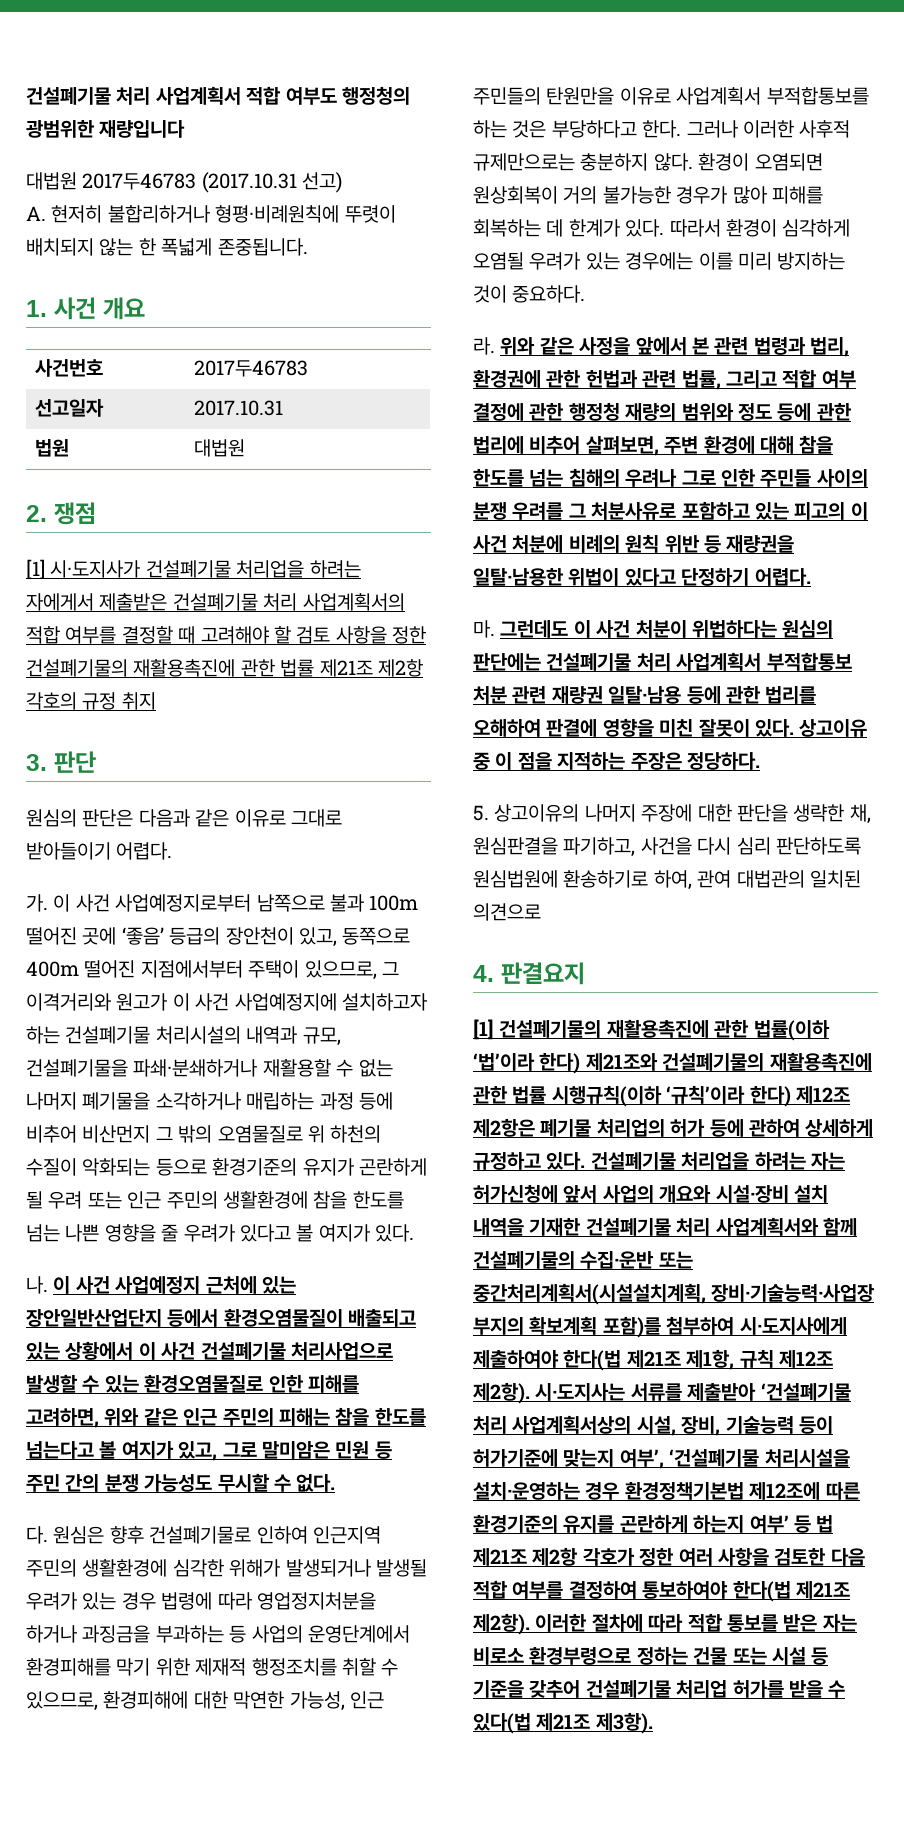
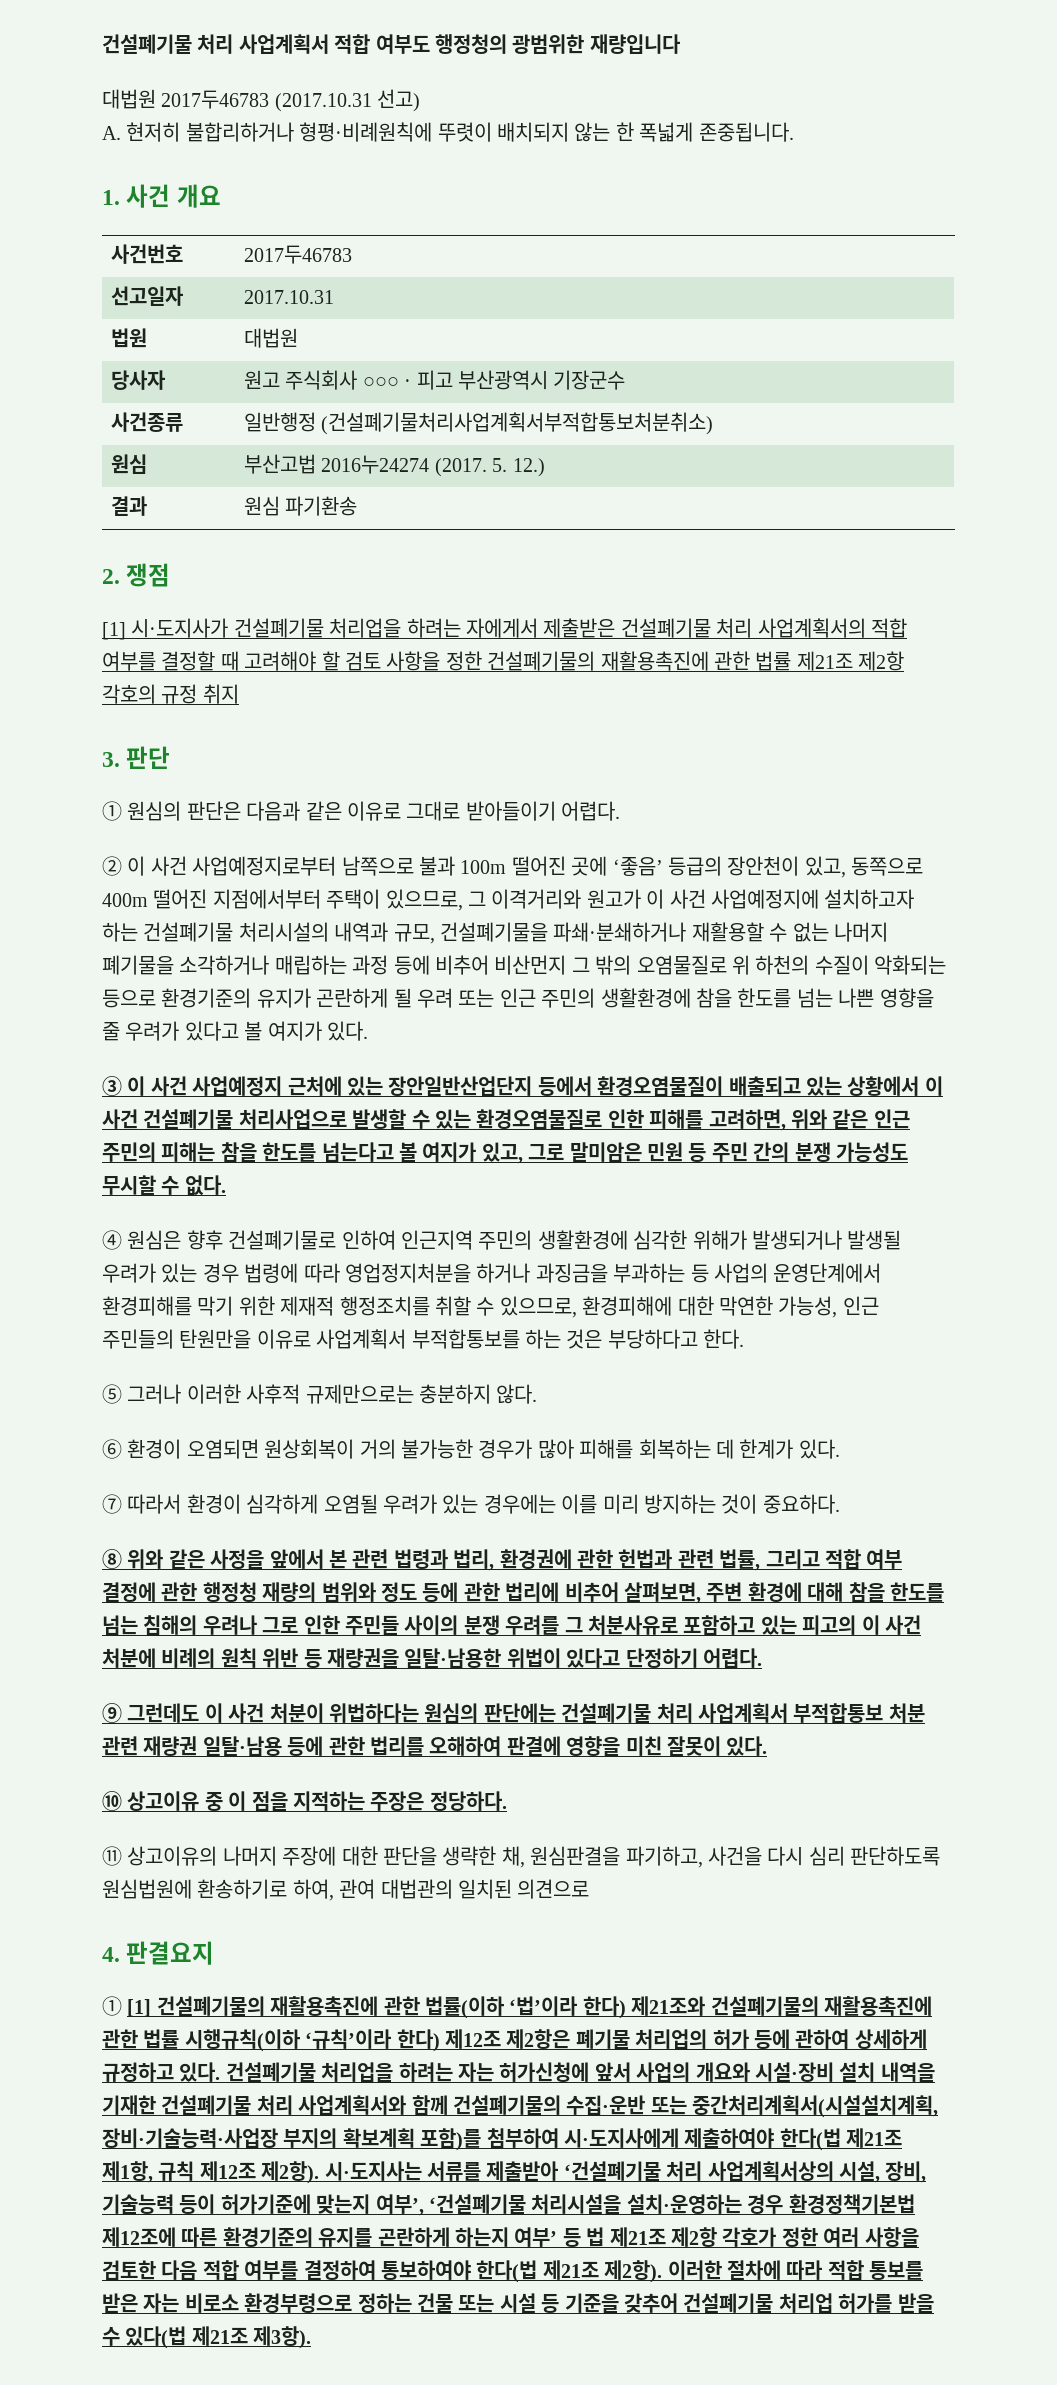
+ 당사자 | 원고 주식회사 ○○○ · 피고 부산광역시 기장군수
+ 사건종류 | 일반행정 (건설폐기물처리사업계획서부적합통보처분취소)
+ 원심 | 부산고법 2016누24274 (2017. 5. 12.)
+ 결과 | 원심 파기환송
- 원심의 판단은 다음과 같은 이유로 그대로 받아들이기 어렵다.
+ ① 원심의 판단은 다음과 같은 이유로 그대로 받아들이기 어렵다.
- 가. 이 사건 사업예정지로부터 남쪽으로 불과 100m 떨어진 곳에 ‘좋음’ 등급의 장안천이 있고, 동쪽으로 400m 떨어진 지점에서부터 주택이 있으므로, 그 이격거리와 원고가 이 사건 사업예정지에 설치하고자 하는 건설폐기물 처리시설의 내역과 규모, 건설폐기물을 파쇄·분쇄하거나 재활용할 수 없는 나머지 폐기물을 소각하거나 매립하는 과정 등에 비추어 비산먼지 그 밖의 오염물질로 위 하천의 수질이 악화되는 등으로 환경기준의 유지가 곤란하게 될 우려 또는 인근 주민의 생활환경에 참을 한도를 넘는 나쁜 영향을 줄 우려가 있다고 볼 여지가 있다.
+ ② 이 사건 사업예정지로부터 남쪽으로 불과 100m 떨어진 곳에 ‘좋음’ 등급의 장안천이 있고, 동쪽으로 400m 떨어진 지점에서부터 주택이 있으므로, 그 이격거리와 원고가 이 사건 사업예정지에 설치하고자 하는 건설폐기물 처리시설의 내역과 규모, 건설폐기물을 파쇄·분쇄하거나 재활용할 수 없는 나머지 폐기물을 소각하거나 매립하는 과정 등에 비추어 비산먼지 그 밖의 오염물질로 위 하천의 수질이 악화되는 등으로 환경기준의 유지가 곤란하게 될 우려 또는 인근 주민의 생활환경에 참을 한도를 넘는 나쁜 영향을 줄 우려가 있다고 볼 여지가 있다.
- 나. 이 사건 사업예정지 근처에 있는 장안일반산업단지 등에서 환경오염물질이 배출되고 있는 상황에서 이 사건 건설폐기물 처리사업으로 발생할 수 있는 환경오염물질로 인한 피해를 고려하면, 위와 같은 인근 주민의 피해는 참을 한도를 넘는다고 볼 여지가 있고, 그로 말미암은 민원 등 주민 간의 분쟁 가능성도 무시할 수 없다.
+ ③ 이 사건 사업예정지 근처에 있는 장안일반산업단지 등에서 환경오염물질이 배출되고 있는 상황에서 이 사건 건설폐기물 처리사업으로 발생할 수 있는 환경오염물질로 인한 피해를 고려하면, 위와 같은 인근 주민의 피해는 참을 한도를 넘는다고 볼 여지가 있고, 그로 말미암은 민원 등 주민 간의 분쟁 가능성도 무시할 수 없다.
- 다. 원심은 향후 건설폐기물로 인하여 인근지역 주민의 생활환경에 심각한 위해가 발생되거나 발생될 우려가 있는 경우 법령에 따라 영업정지처분을 하거나 과징금을 부과하는 등 사업의 운영단계에서 환경피해를 막기 위한 제재적 행정조치를 취할 수 있으므로, 환경피해에 대한 막연한 가능성, 인근 주민들의 탄원만을 이유로 사업계획서 부적합통보를 하는 것은 부당하다고 한다. 그러나 이러한 사후적 규제만으로는 충분하지 않다. 환경이 오염되면 원상회복이 거의 불가능한 경우가 많아 피해를 회복하는 데 한계가 있다. 따라서 환경이 심각하게 오염될 우려가 있는 경우에는 이를 미리 방지하는 것이 중요하다.
+ ④ 원심은 향후 건설폐기물로 인하여 인근지역 주민의 생활환경에 심각한 위해가 발생되거나 발생될 우려가 있는 경우 법령에 따라 영업정지처분을 하거나 과징금을 부과하는 등 사업의 운영단계에서 환경피해를 막기 위한 제재적 행정조치를 취할 수 있으므로, 환경피해에 대한 막연한 가능성, 인근 주민들의 탄원만을 이유로 사업계획서 부적합통보를 하는 것은 부당하다고 한다.
+ ⑤ 그러나 이러한 사후적 규제만으로는 충분하지 않다.
+ ⑥ 환경이 오염되면 원상회복이 거의 불가능한 경우가 많아 피해를 회복하는 데 한계가 있다.
+ ⑦ 따라서 환경이 심각하게 오염될 우려가 있는 경우에는 이를 미리 방지하는 것이 중요하다.
- 라. 위와 같은 사정을 앞에서 본 관련 법령과 법리, 환경권에 관한 헌법과 관련 법률, 그리고 적합 여부 결정에 관한 행정청 재량의 범위와 정도 등에 관한 법리에 비추어 살펴보면, 주변 환경에 대해 참을 한도를 넘는 침해의 우려나 그로 인한 주민들 사이의 분쟁 우려를 그 처분사유로 포함하고 있는 피고의 이 사건 처분에 비례의 원칙 위반 등 재량권을 일탈·남용한 위법이 있다고 단정하기 어렵다.
+ ⑧ 위와 같은 사정을 앞에서 본 관련 법령과 법리, 환경권에 관한 헌법과 관련 법률, 그리고 적합 여부 결정에 관한 행정청 재량의 범위와 정도 등에 관한 법리에 비추어 살펴보면, 주변 환경에 대해 참을 한도를 넘는 침해의 우려나 그로 인한 주민들 사이의 분쟁 우려를 그 처분사유로 포함하고 있는 피고의 이 사건 처분에 비례의 원칙 위반 등 재량권을 일탈·남용한 위법이 있다고 단정하기 어렵다.
- 마. 그런데도 이 사건 처분이 위법하다는 원심의 판단에는 건설폐기물 처리 사업계획서 부적합통보 처분 관련 재량권 일탈·남용 등에 관한 법리를 오해하여 판결에 영향을 미친 잘못이 있다. 상고이유 중 이 점을 지적하는 주장은 정당하다.
+ ⑨ 그런데도 이 사건 처분이 위법하다는 원심의 판단에는 건설폐기물 처리 사업계획서 부적합통보 처분 관련 재량권 일탈·남용 등에 관한 법리를 오해하여 판결에 영향을 미친 잘못이 있다.
+ ⑩ 상고이유 중 이 점을 지적하는 주장은 정당하다.
- 5. 상고이유의 나머지 주장에 대한 판단을 생략한 채, 원심판결을 파기하고, 사건을 다시 심리 판단하도록 원심법원에 환송하기로 하여, 관여 대법관의 일치된 의견으로
+ ⑪ 상고이유의 나머지 주장에 대한 판단을 생략한 채, 원심판결을 파기하고, 사건을 다시 심리 판단하도록 원심법원에 환송하기로 하여, 관여 대법관의 일치된 의견으로
- [1] 건설폐기물의 재활용촉진에 관한 법률(이하 ‘법’이라 한다) 제21조와 건설폐기물의 재활용촉진에 관한 법률 시행규칙(이하 ‘규칙’이라 한다) 제12조 제2항은 폐기물 처리업의 허가 등에 관하여 상세하게 규정하고 있다.
+ ① [1] 건설폐기물의 재활용촉진에 관한 법률(이하 ‘법’이라 한다) 제21조와 건설폐기물의 재활용촉진에 관한 법률 시행규칙(이하 ‘규칙’이라 한다) 제12조 제2항은 폐기물 처리업의 허가 등에 관하여 상세하게 규정하고 있다.

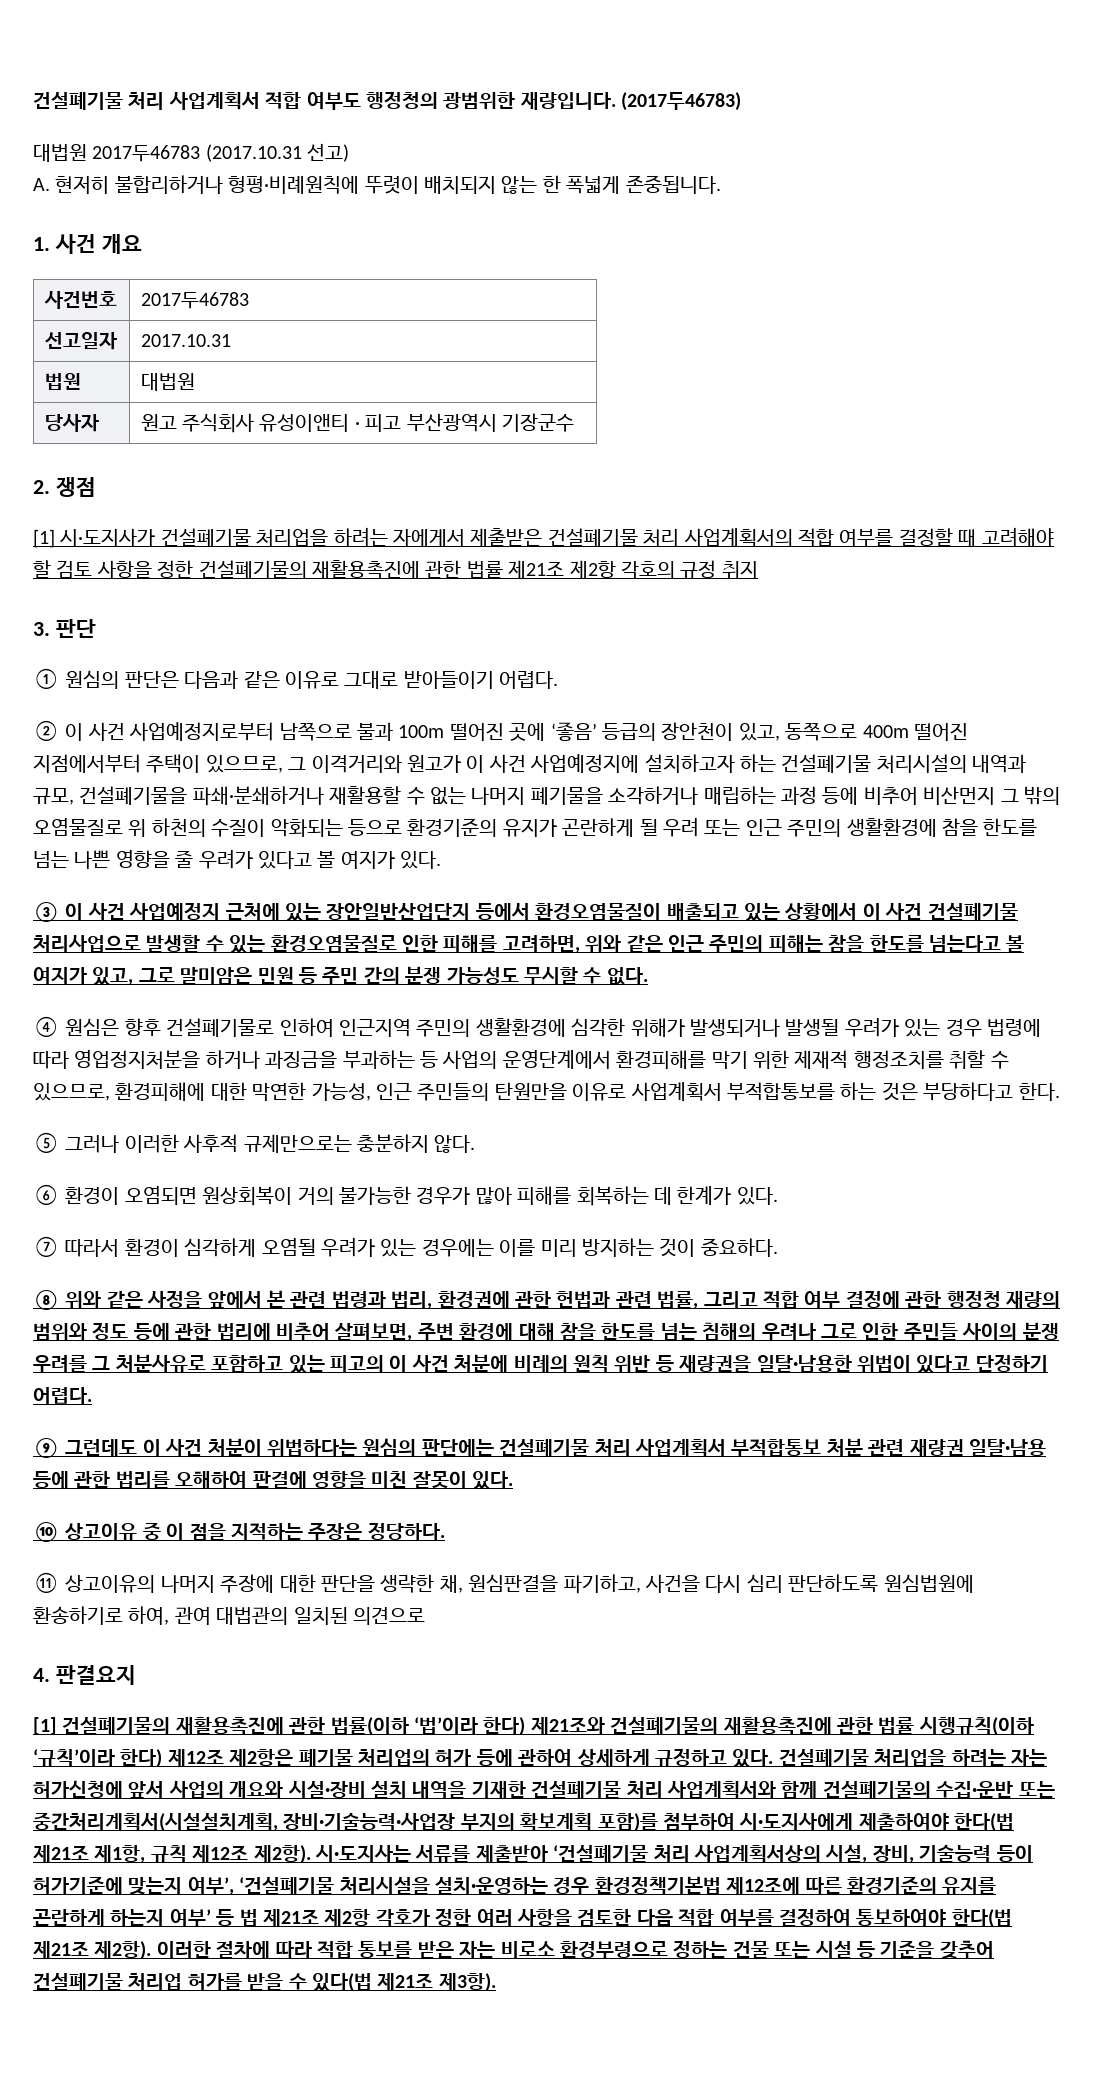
- 건설폐기물 처리 사업계획서 적합 여부도 행정청의 광범위한 재량입니다
+ 건설폐기물 처리 사업계획서 적합 여부도 행정청의 광범위한 재량입니다. (2017두46783)
- 당사자 | 원고 주식회사 ○○○ · 피고 부산광역시 기장군수
+ 당사자 | 원고 주식회사 유성이앤티 · 피고 부산광역시 기장군수
- 사건종류 | 일반행정 (건설폐기물처리사업계획서부적합통보처분취소)
- 원심 | 부산고법 2016누24274 (2017. 5. 12.)
- 결과 | 원심 파기환송
- ① [1] 건설폐기물의 재활용촉진에 관한 법률(이하 ‘법’이라 한다) 제21조와 건설폐기물의 재활용촉진에 관한 법률 시행규칙(이하 ‘규칙’이라 한다) 제12조 제2항은 폐기물 처리업의 허가 등에 관하여 상세하게 규정하고 있다.
+ [1] 건설폐기물의 재활용촉진에 관한 법률(이하 ‘법’이라 한다) 제21조와 건설폐기물의 재활용촉진에 관한 법률 시행규칙(이하 ‘규칙’이라 한다) 제12조 제2항은 폐기물 처리업의 허가 등에 관하여 상세하게 규정하고 있다.

